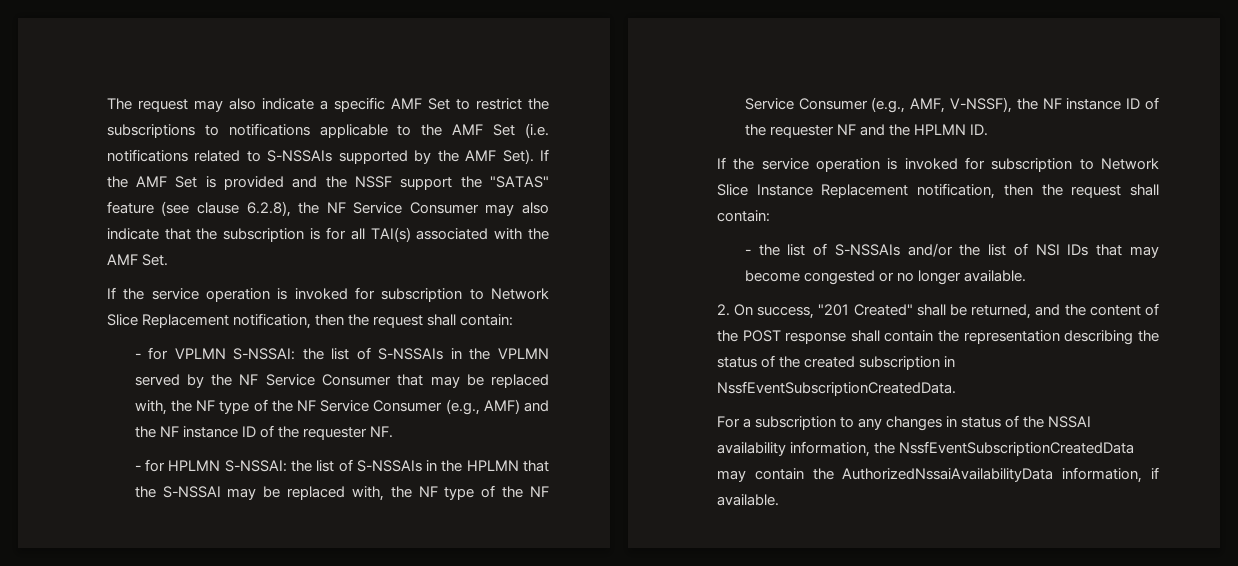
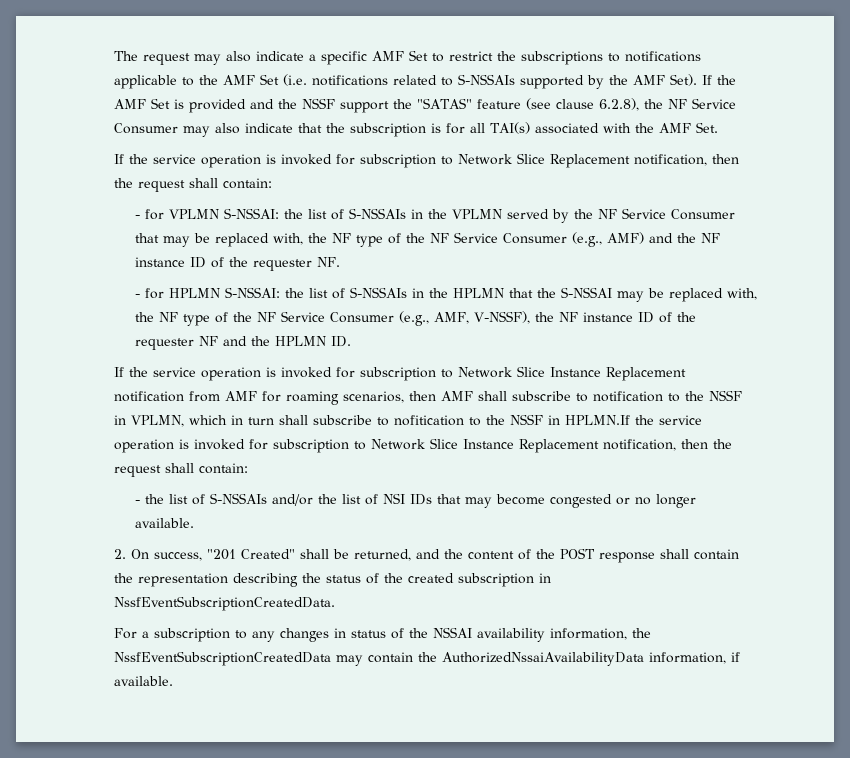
- If the service operation is invoked for subscription to Network Slice Instance Replacement notification, then the request shall contain:
+ If the service operation is invoked for subscription to Network Slice Instance Replacement notification from AMF for roaming scenarios, then AMF shall subscribe to notification to the NSSF in VPLMN, which in turn shall subscribe to nofitication to the NSSF in HPLMN.If the service operation is invoked for subscription to Network Slice Instance Replacement notification, then the request shall contain:

